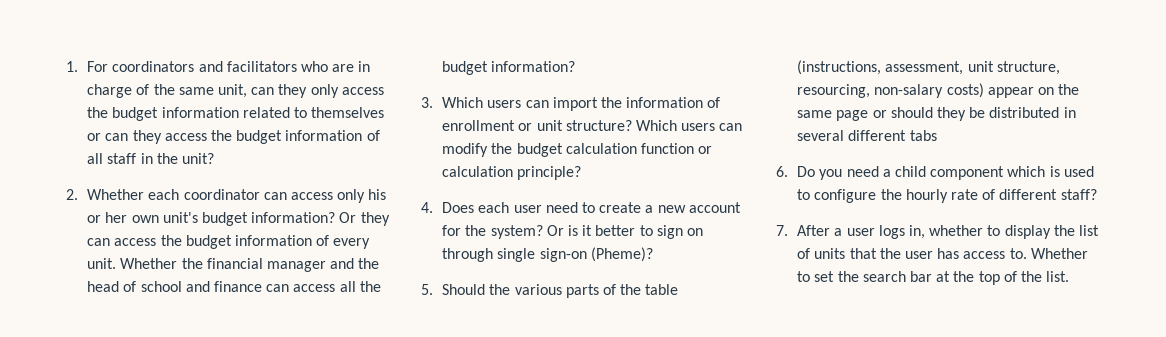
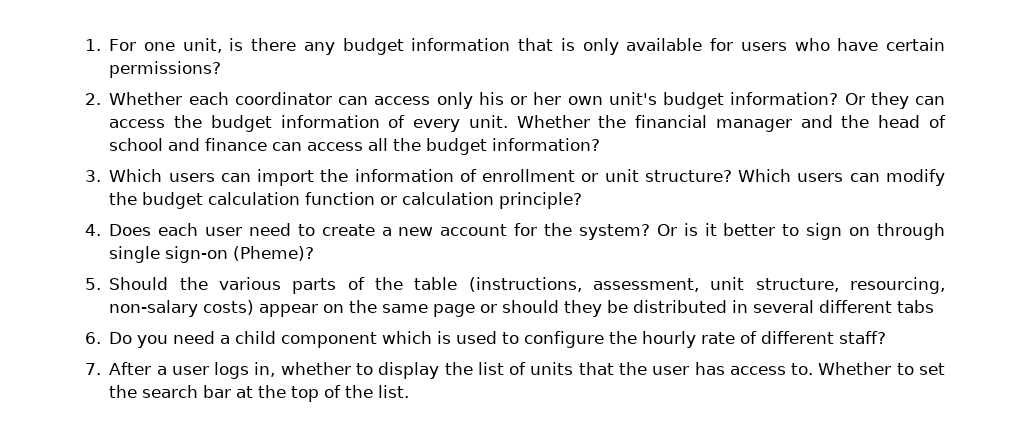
- 1. For coordinators and facilitators who are in charge of the same unit, can they only access the budget information related to themselves or can they access the budget information of all staff in the unit?
+ 1. For one unit, is there any budget information that is only available for users who have certain permissions?

